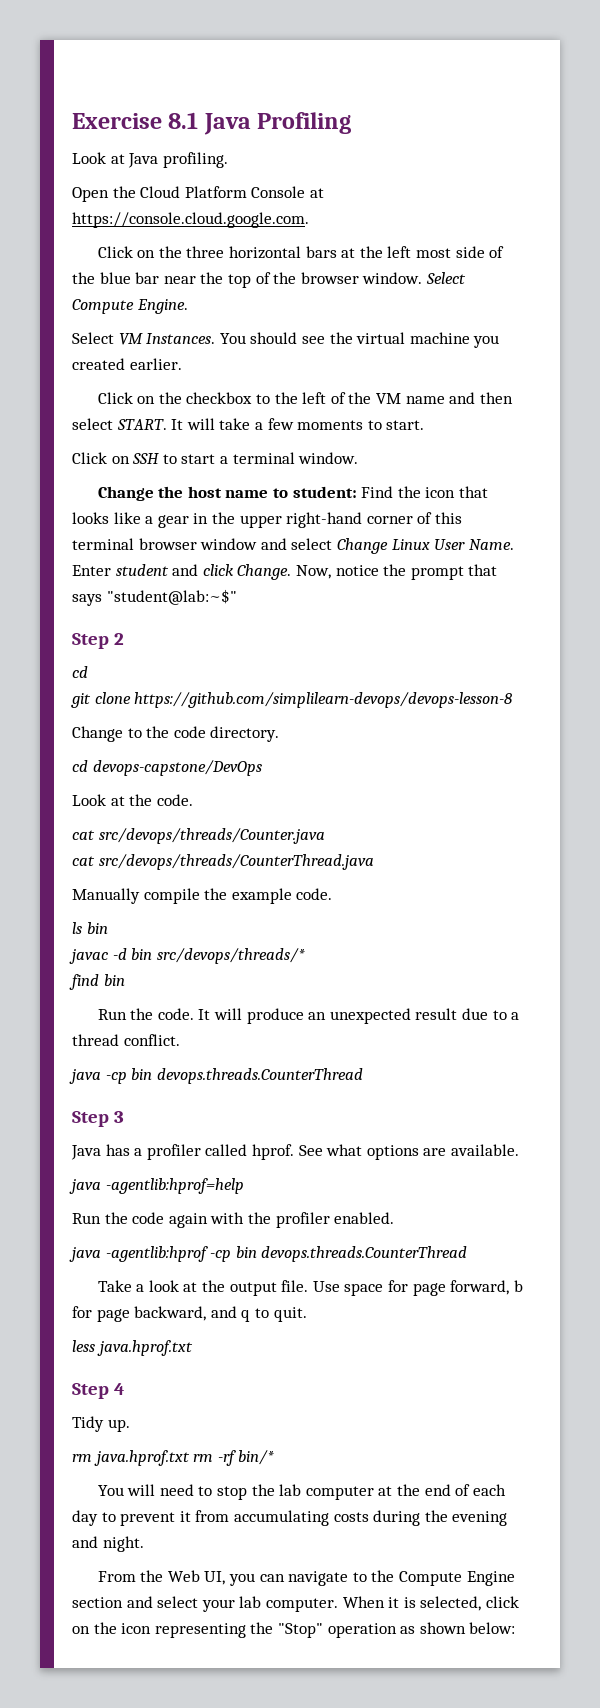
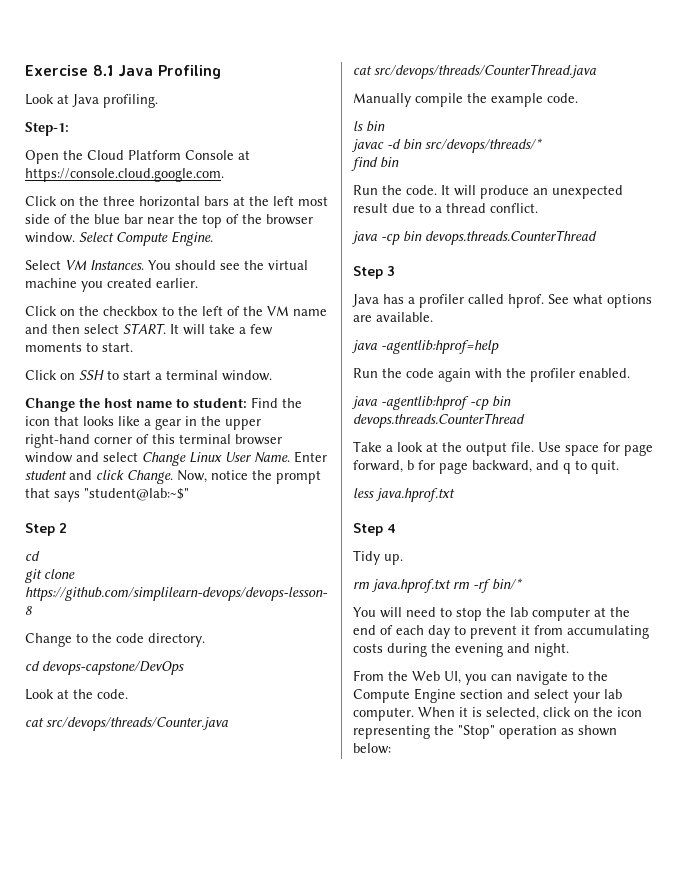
+ Step-1:

